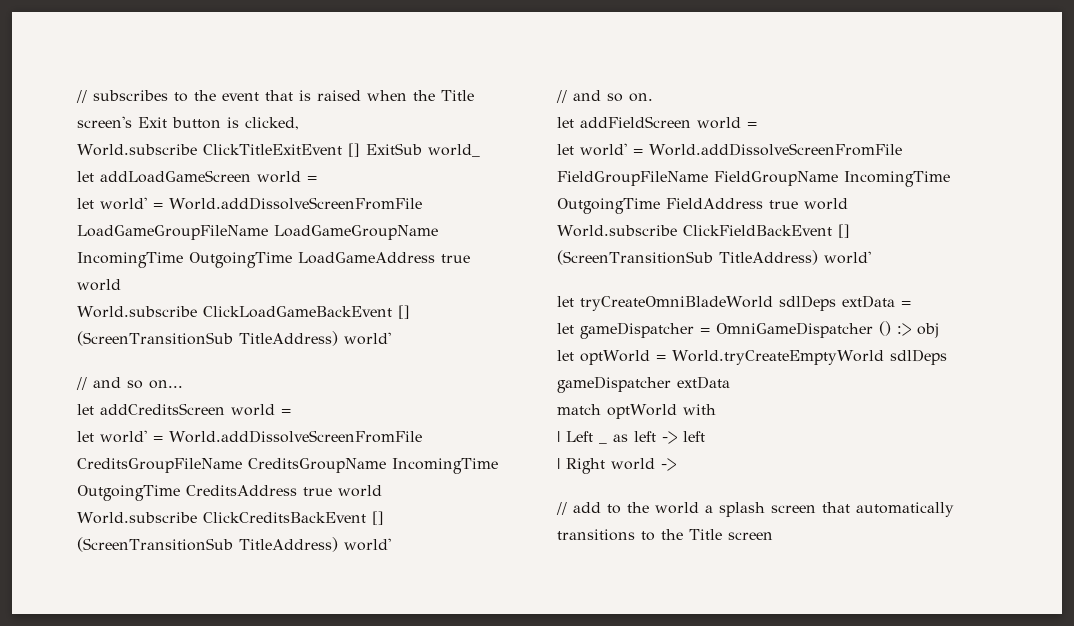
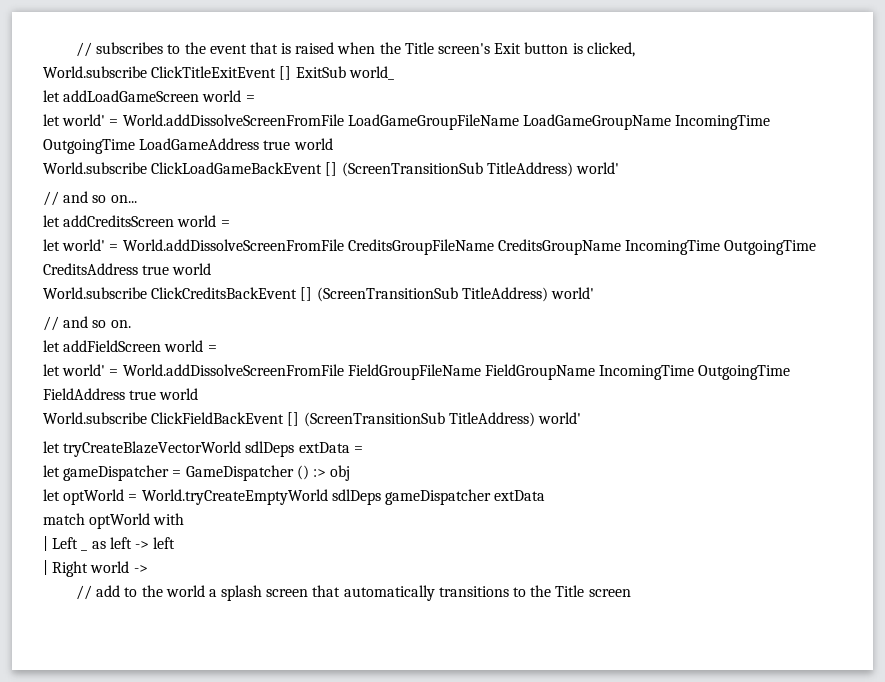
- let tryCreateOmniBladeWorld sdlDeps extData =
+ let tryCreateBlazeVectorWorld sdlDeps extData =
- let gameDispatcher = OmniGameDispatcher () :> obj
+ let gameDispatcher = GameDispatcher () :> obj

